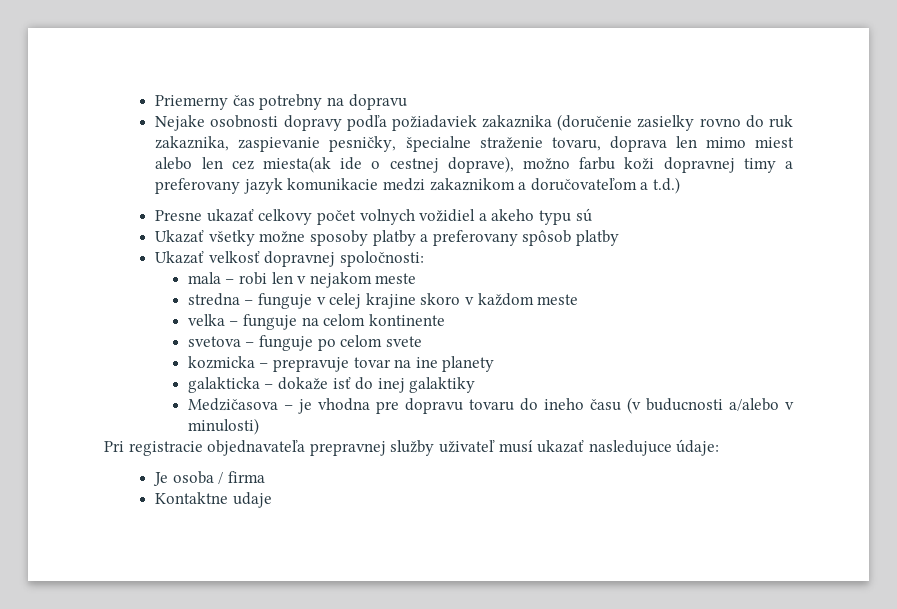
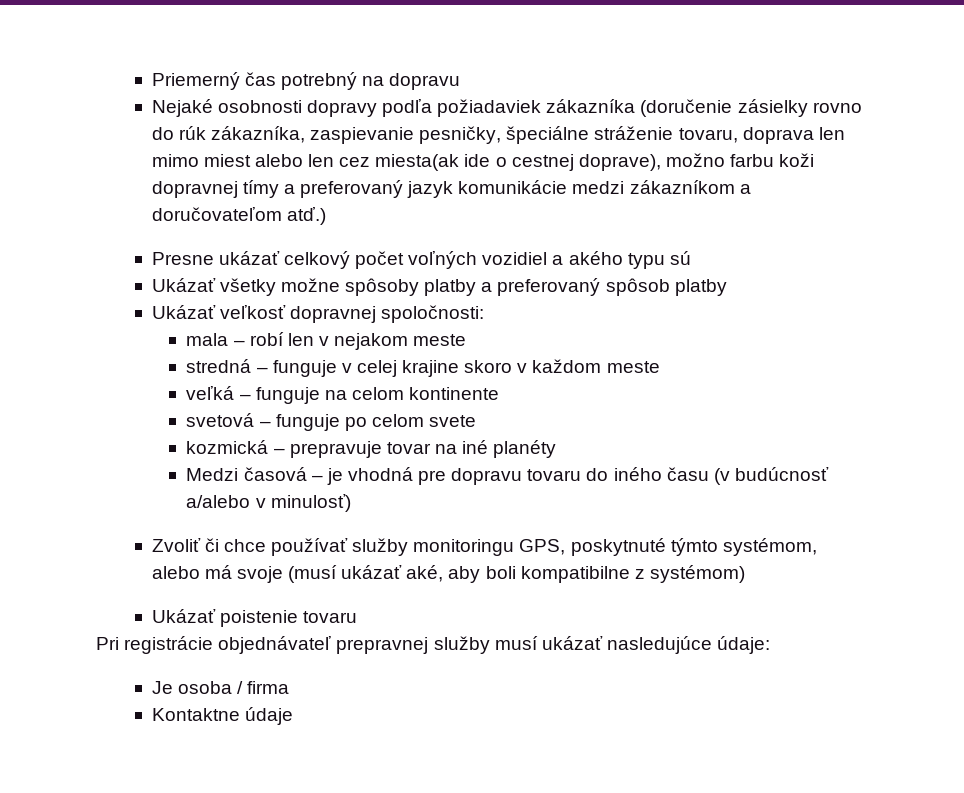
- Priemerny čas potrebny na dopravu
+ Priemerný čas potrebný na dopravu
- Nejake osobnosti dopravy podľa požiadaviek zakaznika (doručenie zasielky rovno do ruk zakaznika, zaspievanie pesničky, špecialne straženie tovaru, doprava len mimo miest alebo len cez miesta(ak ide o cestnej doprave), možno farbu koži dopravnej timy a preferovany jazyk komunikacie medzi zakaznikom a doručovateľom a t.d.)
- Presne ukazať celkovy počet volnych vožidiel a akeho typu sú
+ Nejaké osobnosti dopravy podľa požiadaviek zákazníka (doručenie zásielky rovno do rúk zákazníka, zaspievanie pesničky, špeciálne stráženie tovaru, doprava len mimo miest alebo len cez miesta(ak ide o cestnej doprave), možno farbu koži dopravnej tímy a preferovaný jazyk komunikácie medzi zákazníkom a doručovateľom atď.)
+ Presne ukázať celkový počet voľných vozidiel a akého typu sú
- Ukazať všetky možne sposoby platby a preferovany spôsob platby
+ Ukázať všetky možne spôsoby platby a preferovaný spôsob platby
- Ukazať velkosť dopravnej spoločnosti:
+ Ukázať veľkosť dopravnej spoločnosti:
- mala – robi len v nejakom meste
+ mala – robí len v nejakom meste
- stredna – funguje v celej krajine skoro v každom meste
+ stredná – funguje v celej krajine skoro v každom meste
- velka – funguje na celom kontinente
+ veľká – funguje na celom kontinente
- svetova – funguje po celom svete
+ svetová – funguje po celom svete
- kozmicka – prepravuje tovar na ine planety
- galakticka – dokaže isť do inej galaktiky
- Medzičasova – je vhodna pre dopravu tovaru do ineho času (v buducnosti a/alebo v minulosti)
- Pri registracie objednavateľa prepravnej služby uživateľ musí ukazať nasledujuce údaje:
+ kozmická – prepravuje tovar na iné planéty
+ Medzi časová – je vhodná pre dopravu tovaru do iného času (v budúcnosť a/alebo v minulosť)
+ Zvoliť či chce používať služby monitoringu GPS, poskytnuté týmto systémom, alebo má svoje (musí ukázať aké, aby boli kompatibilne z systémom)
+ Ukázať poistenie tovaru
+ Pri registrácie objednávateľ prepravnej služby musí ukázať nasledujúce údaje:
- Kontaktne udaje
+ Kontaktne údaje

